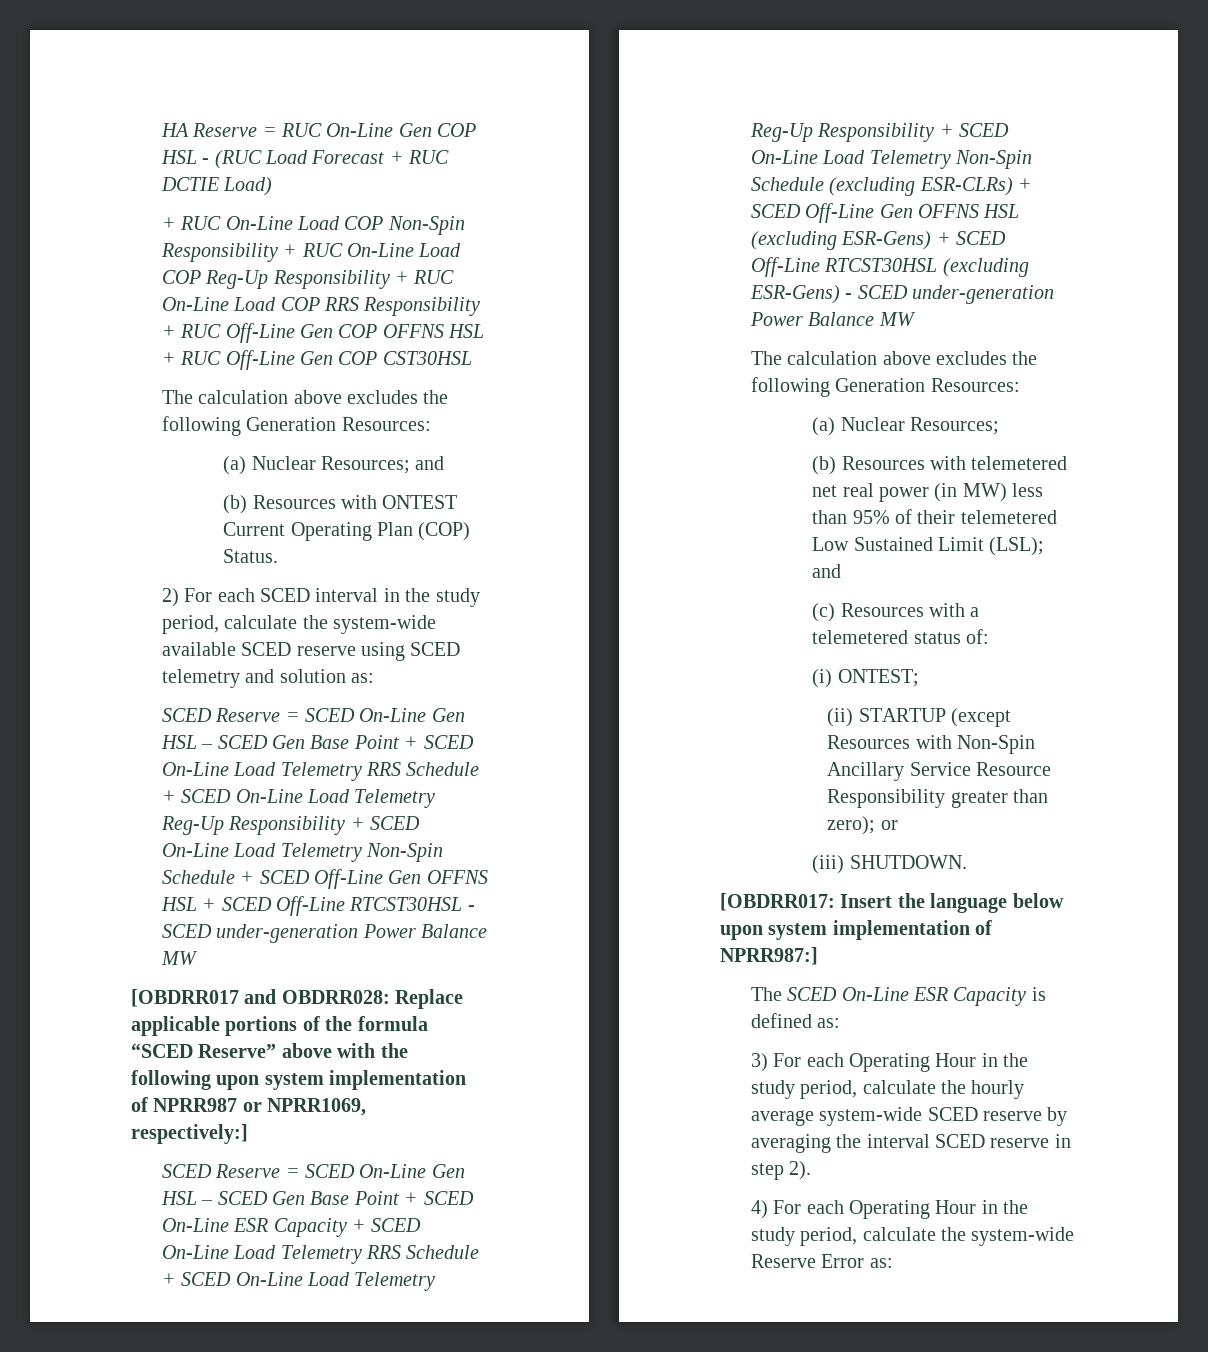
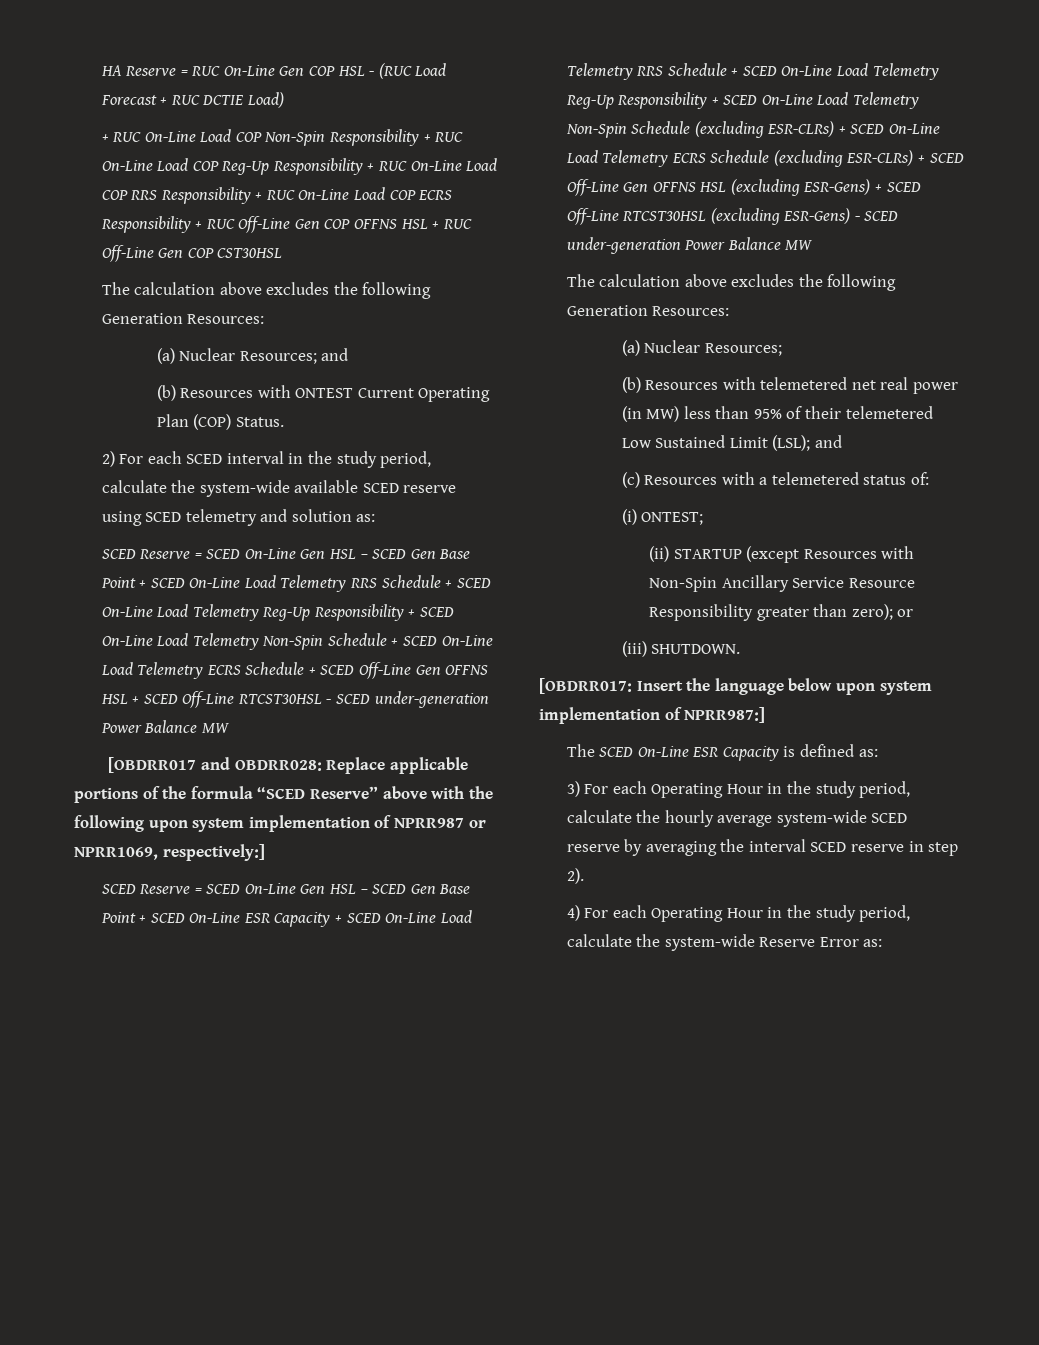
- + RUC On-Line Load COP Non-Spin Responsibility + RUC On-Line Load COP Reg-Up Responsibility + RUC On-Line Load COP RRS Responsibility + RUC Off-Line Gen COP OFFNS HSL + RUC Off-Line Gen COP CST30HSL
+ + RUC On-Line Load COP Non-Spin Responsibility + RUC On-Line Load COP Reg-Up Responsibility + RUC On-Line Load COP RRS Responsibility + RUC On-Line Load COP ECRS Responsibility + RUC Off-Line Gen COP OFFNS HSL + RUC Off-Line Gen COP CST30HSL
- SCED Reserve = SCED On-Line Gen HSL – SCED Gen Base Point + SCED On-Line Load Telemetry RRS Schedule + SCED On-Line Load Telemetry Reg-Up Responsibility + SCED On-Line Load Telemetry Non-Spin Schedule + SCED Off-Line Gen OFFNS HSL + SCED Off-Line RTCST30HSL - SCED under-generation Power Balance MW
+ SCED Reserve = SCED On-Line Gen HSL – SCED Gen Base Point + SCED On-Line Load Telemetry RRS Schedule + SCED On-Line Load Telemetry Reg-Up Responsibility + SCED On-Line Load Telemetry Non-Spin Schedule + SCED On-Line Load Telemetry ECRS Schedule + SCED Off-Line Gen OFFNS HSL + SCED Off-Line RTCST30HSL - SCED under-generation Power Balance MW
- SCED Reserve = SCED On-Line Gen HSL – SCED Gen Base Point + SCED On-Line ESR Capacity + SCED On-Line Load Telemetry RRS Schedule + SCED On-Line Load Telemetry Reg-Up Responsibility + SCED On-Line Load Telemetry Non-Spin Schedule (excluding ESR-CLRs) + SCED Off-Line Gen OFFNS HSL (excluding ESR-Gens) + SCED Off-Line RTCST30HSL (excluding ESR-Gens) - SCED under-generation Power Balance MW
+ SCED Reserve = SCED On-Line Gen HSL – SCED Gen Base Point + SCED On-Line ESR Capacity + SCED On-Line Load Telemetry RRS Schedule + SCED On-Line Load Telemetry Reg-Up Responsibility + SCED On-Line Load Telemetry Non-Spin Schedule (excluding ESR-CLRs) + SCED On-Line Load Telemetry ECRS Schedule (excluding ESR-CLRs) + SCED Off-Line Gen OFFNS HSL (excluding ESR-Gens) + SCED Off-Line RTCST30HSL (excluding ESR-Gens) - SCED under-generation Power Balance MW

